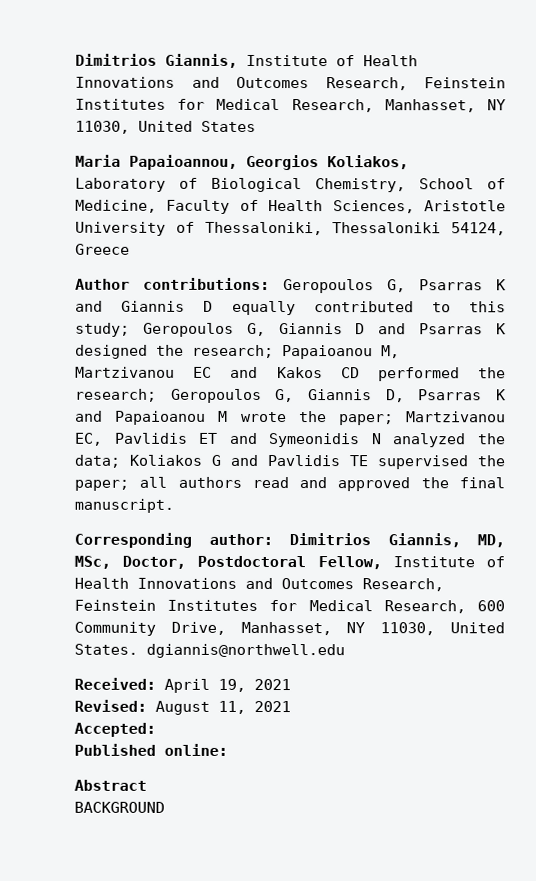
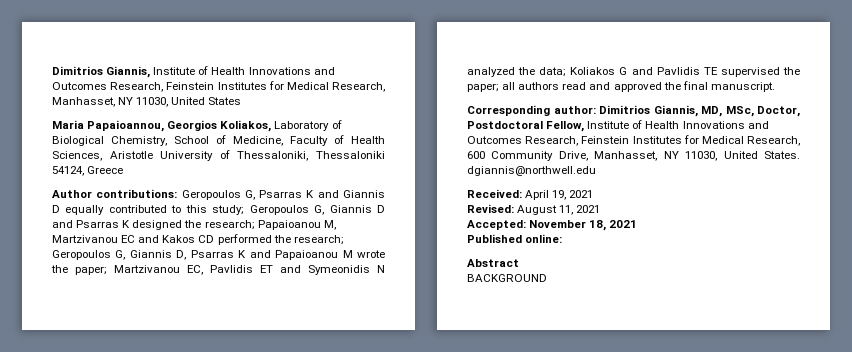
- Accepted:
+ Accepted: November 18, 2021

